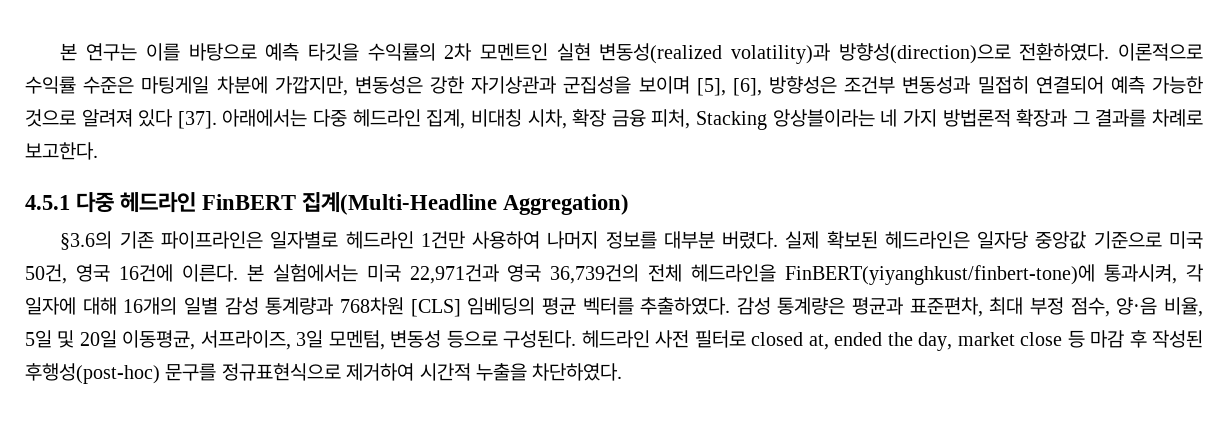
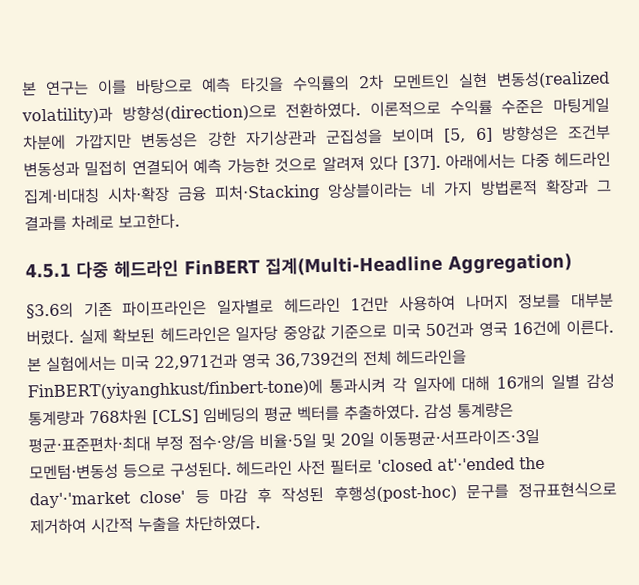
- 이론적으로 수익률 수준은 마팅게일 차분에 가깝지만, 변동성은 강한 자기상관과 군집성을 보이며 [5], [6], 방향성은 조건부 변동성과 밀접히 연결되어 예측 가능한 것으로 알려져 있다 [37].
+ 이론적으로 수익률 수준은 마팅게일 차분에 가깝지만 변동성은 강한 자기상관과 군집성을 보이며 [5, 6] 방향성은 조건부 변동성과 밀접히 연결되어 예측 가능한 것으로 알려져 있다 [37].
- 아래에서는 다중 헤드라인 집계, 비대칭 시차, 확장 금융 피처, Stacking 앙상블이라는 네 가지 방법론적 확장과 그 결과를 차례로 보고한다.
+ 아래에서는 다중 헤드라인 집계·비대칭 시차·확장 금융 피처·Stacking 앙상블이라는 네 가지 방법론적 확장과 그 결과를 차례로 보고한다.
- 실제 확보된 헤드라인은 일자당 중앙값 기준으로 미국 50건, 영국 16건에 이른다.
+ 실제 확보된 헤드라인은 일자당 중앙값 기준으로 미국 50건과 영국 16건에 이른다.
- 본 실험에서는 미국 22,971건과 영국 36,739건의 전체 헤드라인을 FinBERT(yiyanghkust/finbert-tone)에 통과시켜, 각 일자에 대해 16개의 일별 감성 통계량과 768차원 [CLS] 임베딩의 평균 벡터를 추출하였다.
+ 본 실험에서는 미국 22,971건과 영국 36,739건의 전체 헤드라인을 FinBERT(yiyanghkust/finbert-tone)에 통과시켜 각 일자에 대해 16개의 일별 감성 통계량과 768차원 [CLS] 임베딩의 평균 벡터를 추출하였다.
- 감성 통계량은 평균과 표준편차, 최대 부정 점수, 양·음 비율, 5일 및 20일 이동평균, 서프라이즈, 3일 모멘텀, 변동성 등으로 구성된다.
+ 감성 통계량은 평균·표준편차·최대 부정 점수·양/음 비율·5일 및 20일 이동평균·서프라이즈·3일 모멘텀·변동성 등으로 구성된다.
- 헤드라인 사전 필터로 closed at, ended the day, market close 등 마감 후 작성된 후행성(post-hoc) 문구를 정규표현식으로 제거하여 시간적 누출을 차단하였다.
+ 헤드라인 사전 필터로 'closed at'·'ended the day'·'market close' 등 마감 후 작성된 후행성(post-hoc) 문구를 정규표현식으로 제거하여 시간적 누출을 차단하였다.

